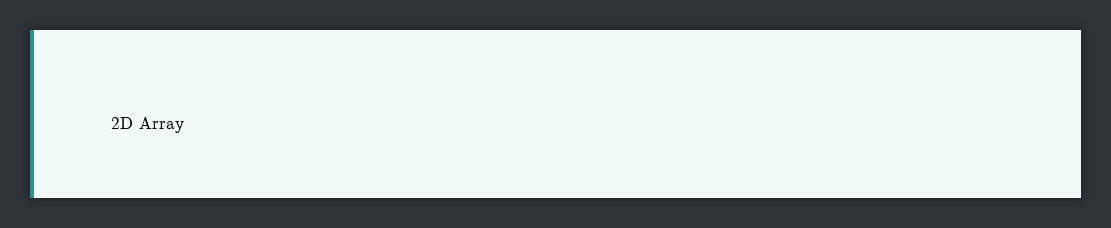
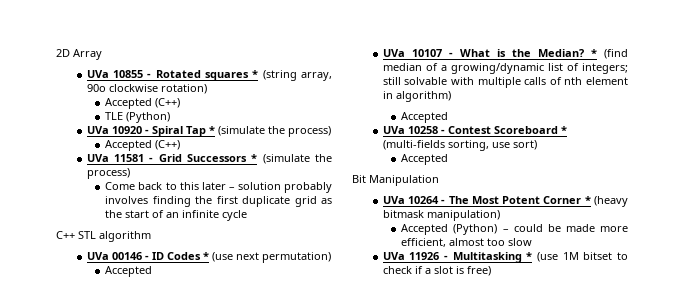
+ UVa 10855 - Rotated squares * (string array, 90o clockwise rotation)
+ Accepted (C++)
+ TLE (Python)
+ UVa 10920 - Spiral Tap * (simulate the process)
+ Accepted (C++)
+ UVa 11581 - Grid Successors * (simulate the process)
+ Come back to this later – solution probably involves finding the first duplicate grid as the start of an infinite cycle
+ C++ STL algorithm
+ UVa 00146 - ID Codes * (use next permutation)
+ Accepted
+ UVa 10107 - What is the Median? * (find median of a growing/dynamic list of integers; still solvable with multiple calls of nth element in algorithm)
+ Accepted
+ UVa 10258 - Contest Scoreboard * (multi-fields sorting, use sort)
+ Accepted
+ Bit Manipulation
+ UVa 10264 - The Most Potent Corner * (heavy bitmask manipulation)
+ Accepted (Python) – could be made more efficient, almost too slow
+ UVa 11926 - Multitasking * (use 1M bitset to check if a slot is free)

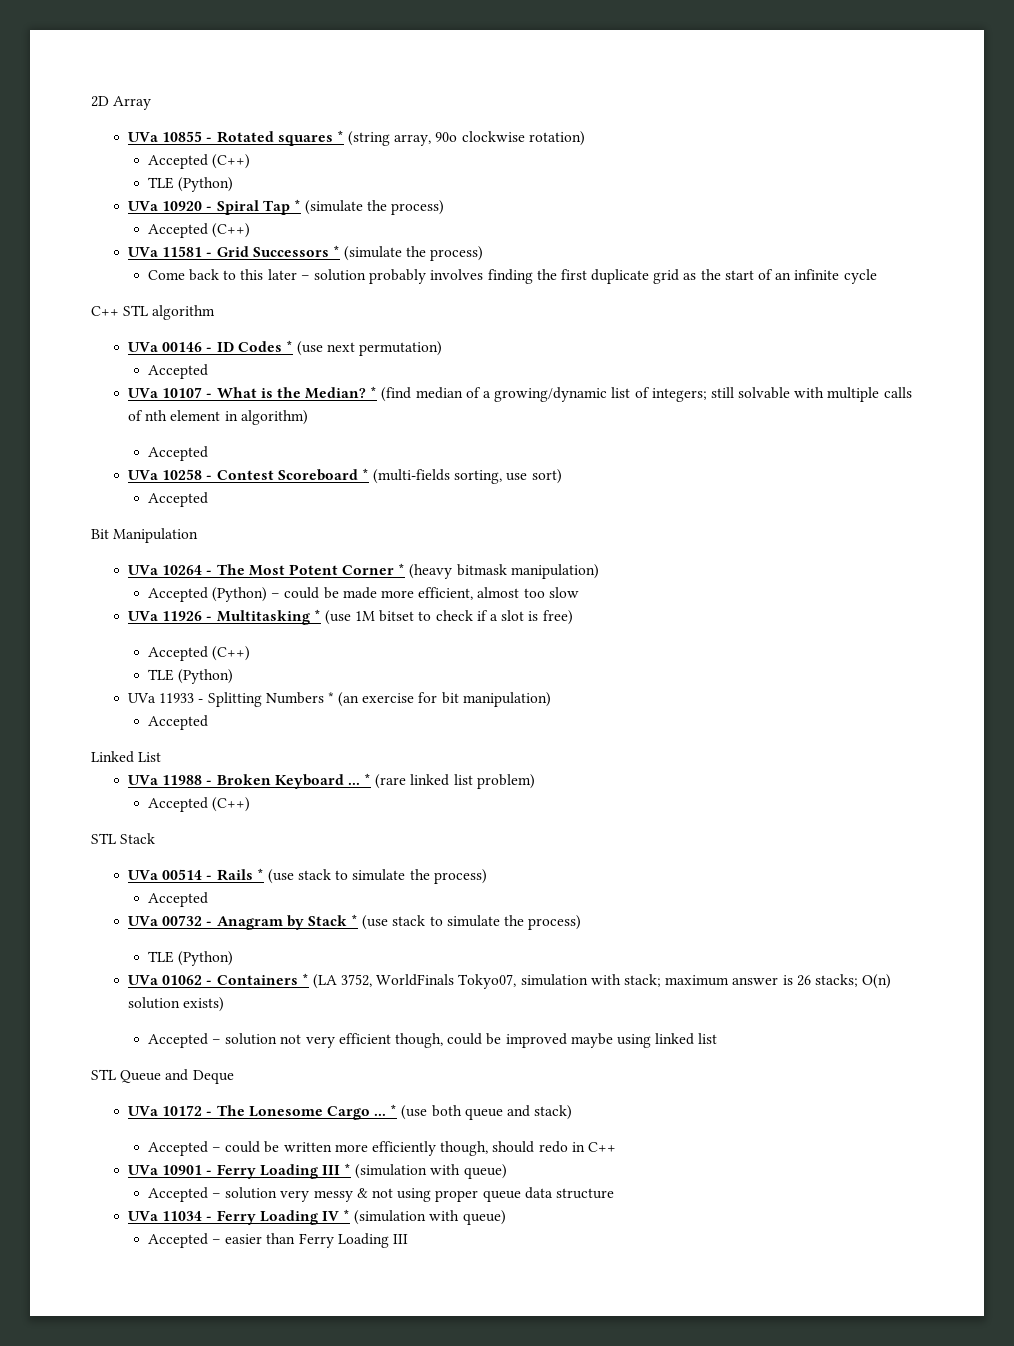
  UVa 11926 - Multitasking * (use 1M bitset to check if a slot is free)
+ Accepted (C++)
+ TLE (Python)
+ UVa 11933 - Splitting Numbers * (an exercise for bit manipulation)
+ Accepted
+ Linked List
+ UVa 11988 - Broken Keyboard ... * (rare linked list problem)
+ Accepted (C++)
+ STL Stack
+ UVa 00514 - Rails * (use stack to simulate the process)
+ Accepted
+ UVa 00732 - Anagram by Stack * (use stack to simulate the process)
+ TLE (Python)
+ UVa 01062 - Containers * (LA 3752, WorldFinals Tokyo07, simulation with stack; maximum answer is 26 stacks; O(n) solution exists)
+ Accepted – solution not very efficient though, could be improved maybe using linked list
+ STL Queue and Deque
+ UVa 10172 - The Lonesome Cargo ... * (use both queue and stack)
+ Accepted – could be written more efficiently though, should redo in C++
+ UVa 10901 - Ferry Loading III * (simulation with queue)
+ Accepted – solution very messy & not using proper queue data structure
+ UVa 11034 - Ferry Loading IV * (simulation with queue)
+ Accepted – easier than Ferry Loading III

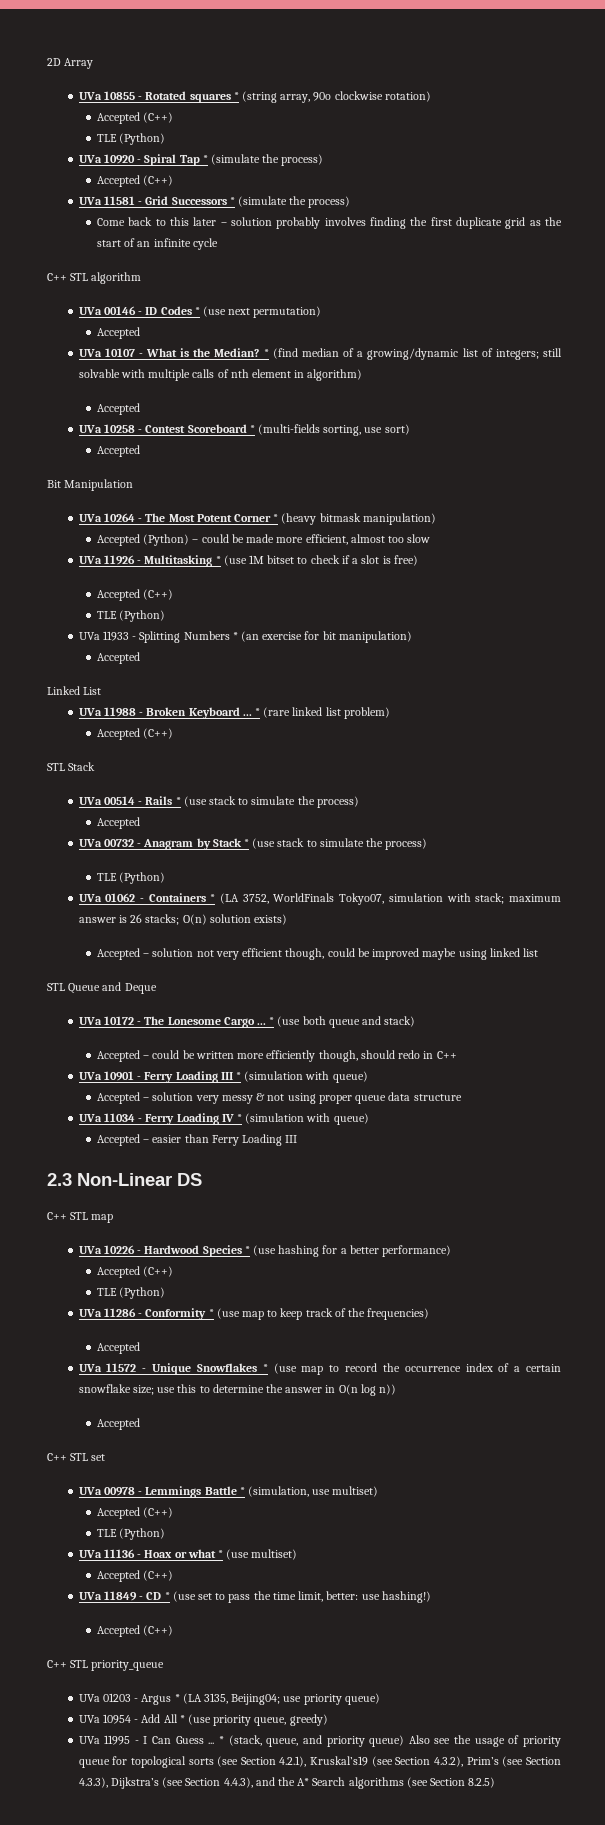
+ 2.3 Non-Linear DS
+ C++ STL map
+ UVa 10226 - Hardwood Species * (use hashing for a better performance)
+ Accepted (C++)
+ TLE (Python)
+ UVa 11286 - Conformity * (use map to keep track of the frequencies)
+ Accepted
+ UVa 11572 - Unique Snowflakes * (use map to record the occurrence index of a certain snowflake size; use this to determine the answer in O(n log n))
+ Accepted
+ C++ STL set
+ UVa 00978 - Lemmings Battle * (simulation, use multiset)
+ Accepted (C++)
+ TLE (Python)
+ UVa 11136 - Hoax or what * (use multiset)
+ Accepted (C++)
+ UVa 11849 - CD * (use set to pass the time limit, better: use hashing!)
+ Accepted (C++)
+ C++ STL priority_queue
+ UVa 01203 - Argus * (LA 3135, Beijing04; use priority queue)
+ UVa 10954 - Add All * (use priority queue, greedy)
+ UVa 11995 - I Can Guess ... * (stack, queue, and priority queue) Also see the usage of priority queue for topological sorts (see Section 4.2.1), Kruskal’s19 (see Section 4.3.2), Prim’s (see Section 4.3.3), Dijkstra’s (see Section 4.4.3), and the A* Search algorithms (see Section 8.2.5)

